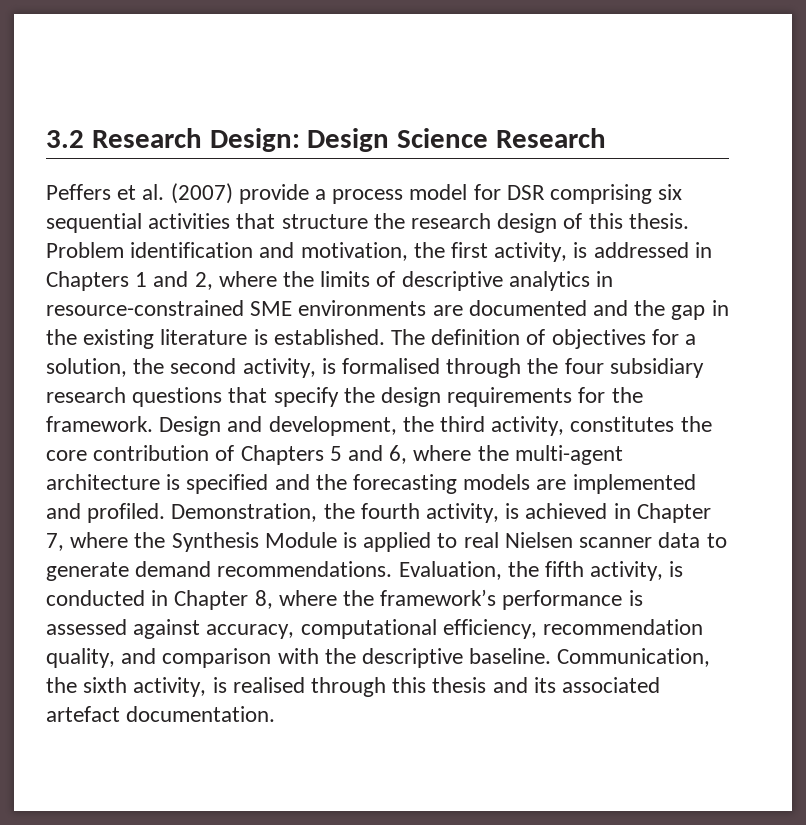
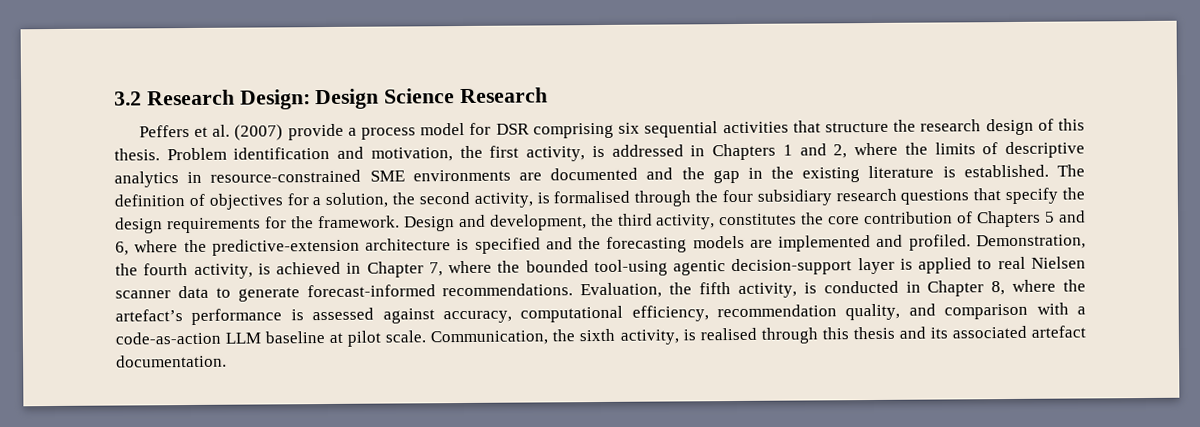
- Design and development, the third activity, constitutes the core contribution of Chapters 5 and 6, where the multi-agent architecture is specified and the forecasting models are implemented and profiled.
+ Design and development, the third activity, constitutes the core contribution of Chapters 5 and 6, where the predictive-extension architecture is specified and the forecasting models are implemented and profiled.
- Demonstration, the fourth activity, is achieved in Chapter 7, where the Synthesis Module is applied to real Nielsen scanner data to generate demand recommendations.
+ Demonstration, the fourth activity, is achieved in Chapter 7, where the bounded tool-using agentic decision-support layer is applied to real Nielsen scanner data to generate forecast-informed recommendations.
- Evaluation, the fifth activity, is conducted in Chapter 8, where the framework’s performance is assessed against accuracy, computational efficiency, recommendation quality, and comparison with the descriptive baseline.
+ Evaluation, the fifth activity, is conducted in Chapter 8, where the artefact’s performance is assessed against accuracy, computational efficiency, recommendation quality, and comparison with a code-as-action LLM baseline at pilot scale.

